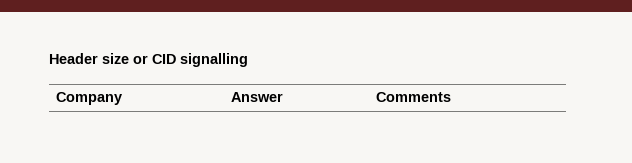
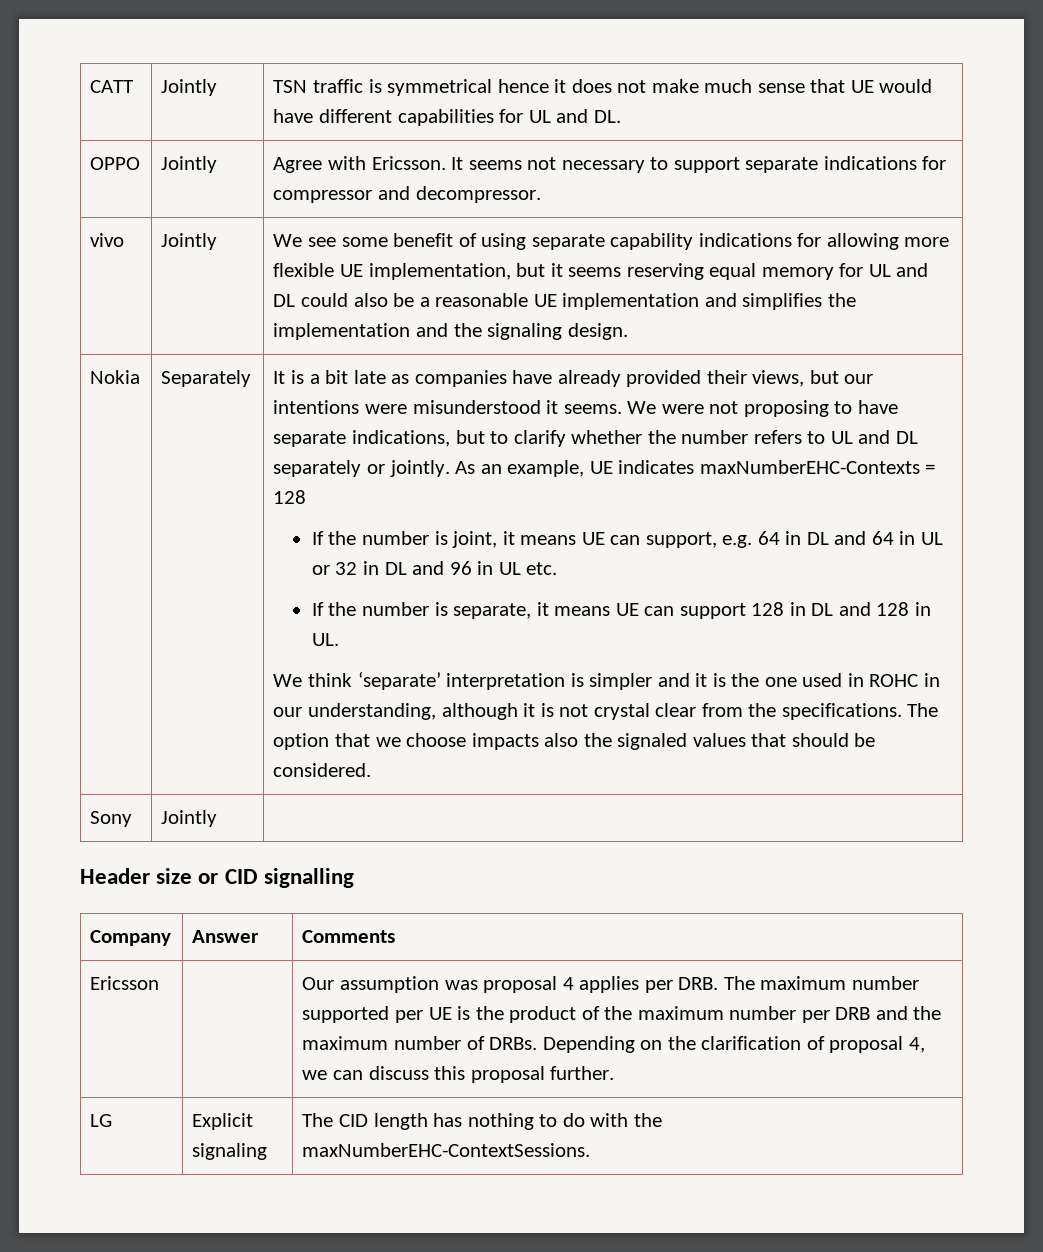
+ CATT | Jointly | TSN traffic is symmetrical hence it does not make much sense that UE would have different capabilities for UL and DL.
+ OPPO | Jointly | Agree with Ericsson. It seems not necessary to support separate indications for compressor and decompressor.
+ vivo | Jointly | We see some benefit of using separate capability indications for allowing more flexible UE implementation, but it seems reserving equal memory for UL and DL could also be a reasonable UE implementation and simplifies the implementation and the signaling design.
+ Nokia | Separately | It is a bit late as companies have already provided their views, but our intentions were misunderstood it seems. We were not proposing to have separate indications, but to clarify whether the number refers to UL and DL separately or jointly. As an example, UE indicates maxNumberEHC-Contexts = 128
+ If the number is joint, it means UE can support, e.g. 64 in DL and 64 in UL or 32 in DL and 96 in UL etc.
+ If the number is separate, it means UE can support 128 in DL and 128 in UL.
+ We think ‘separate’ interpretation is simpler and it is the one used in ROHC in our understanding, although it is not crystal clear from the specifications. The option that we choose impacts also the signaled values that should be considered.
+ Sony | Jointly |
+ Ericsson | | Our assumption was proposal 4 applies per DRB. The maximum number supported per UE is the product of the maximum number per DRB and the maximum number of DRBs. Depending on the clarification of proposal 4, we can discuss this proposal further.
+ LG | Explicit signaling | The CID length has nothing to do with the maxNumberEHC-ContextSessions.

